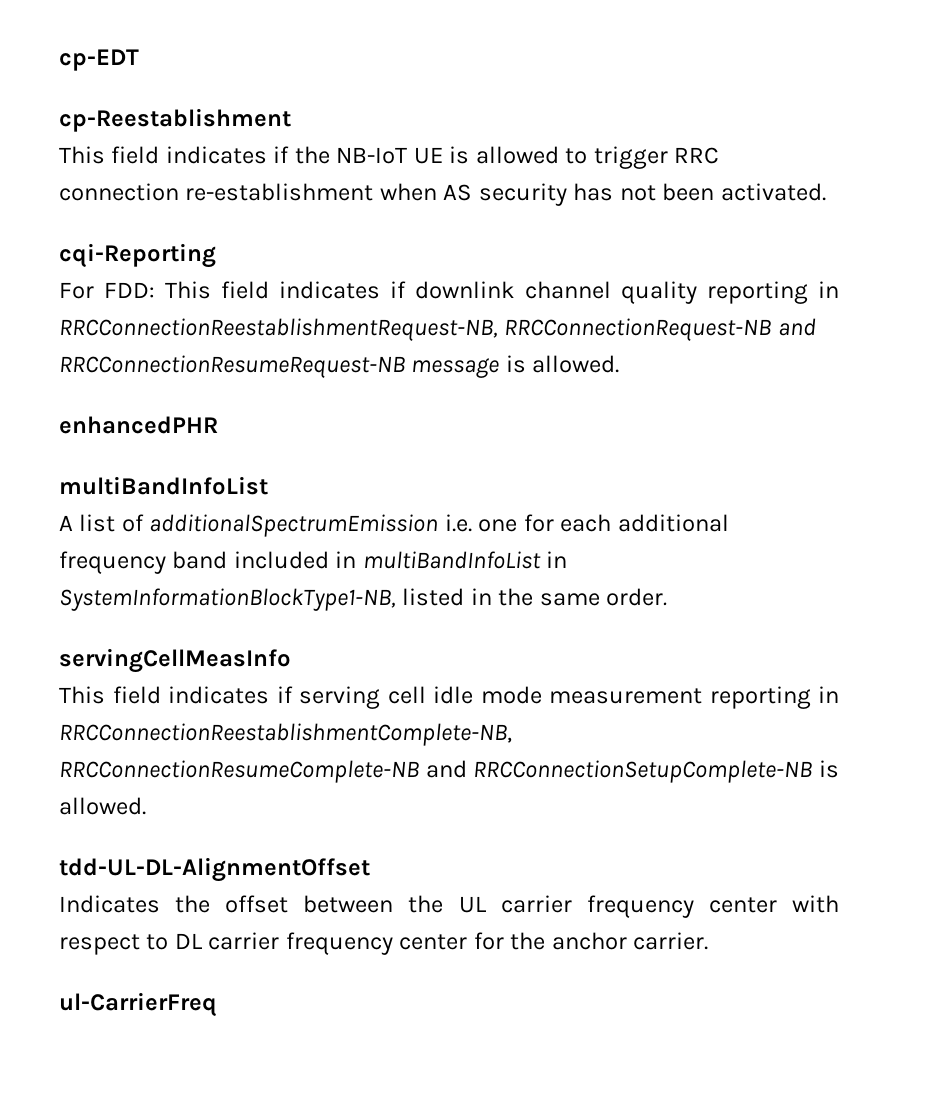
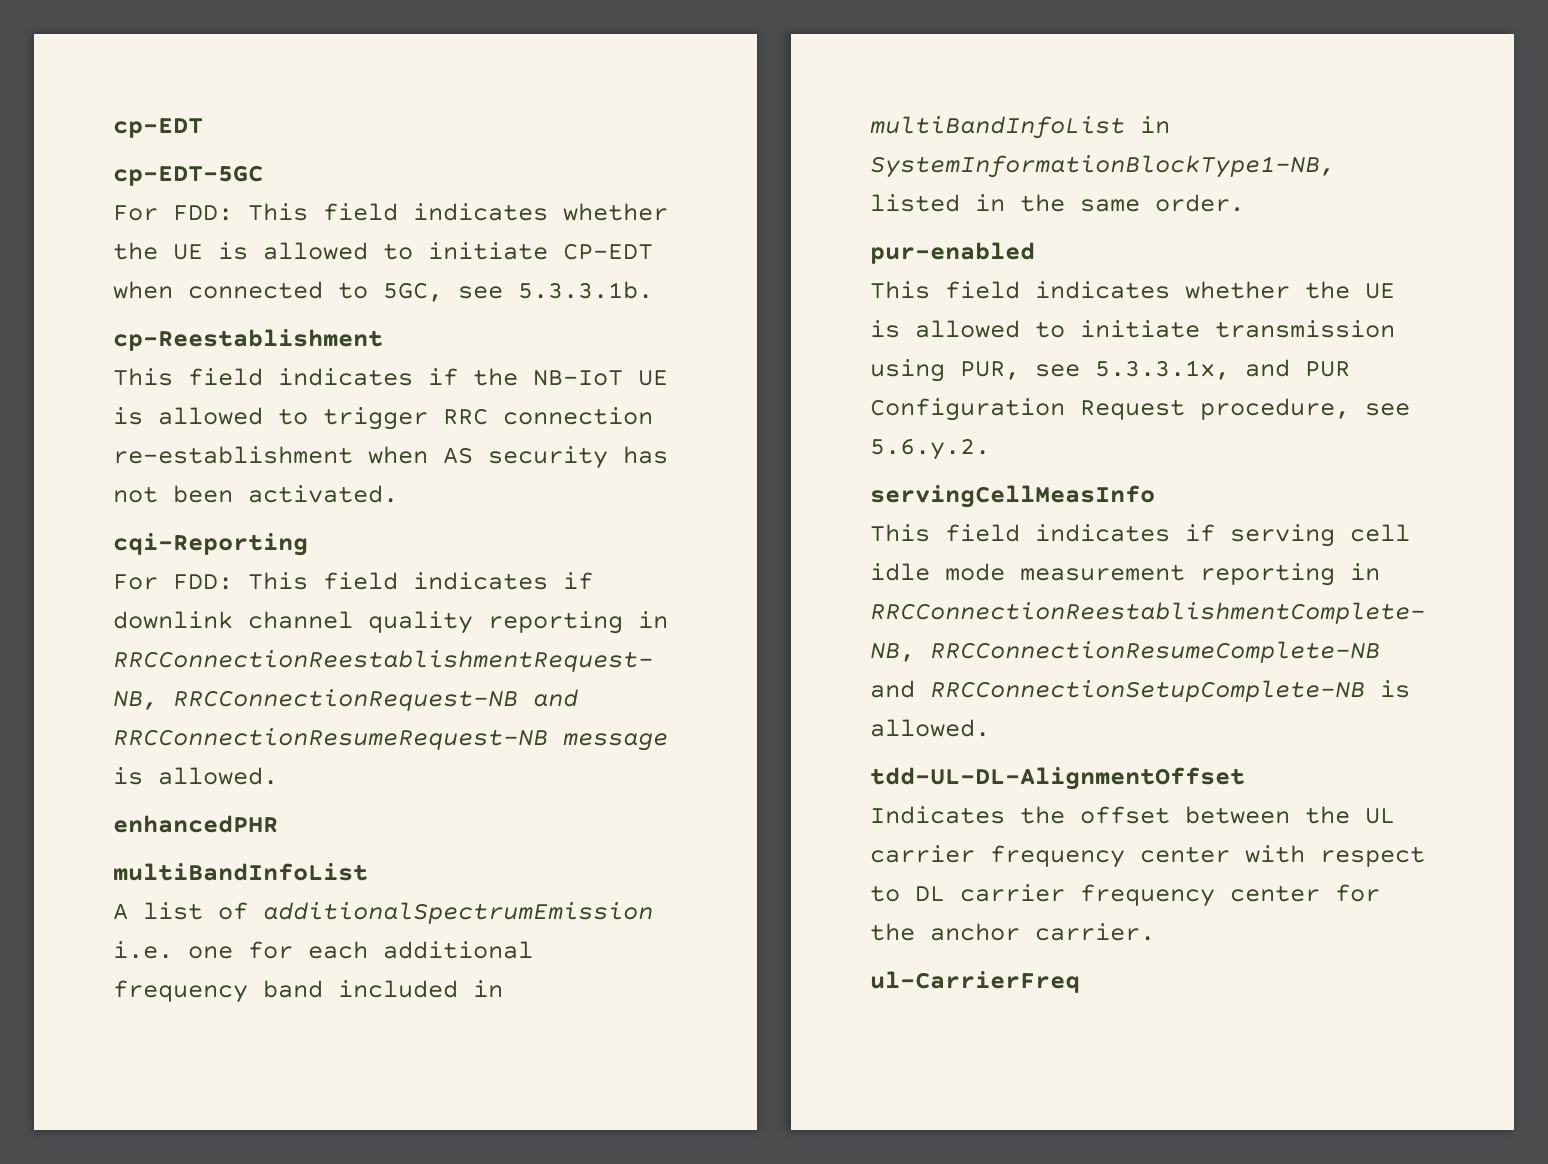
+ cp-EDT-5GC
+ For FDD: This field indicates whether the UE is allowed to initiate CP-EDT when connected to 5GC, see 5.3.3.1b.
+ pur-enabled
+ This field indicates whether the UE is allowed to initiate transmission using PUR, see 5.3.3.1x, and PUR Configuration Request procedure, see 5.6.y.2.

